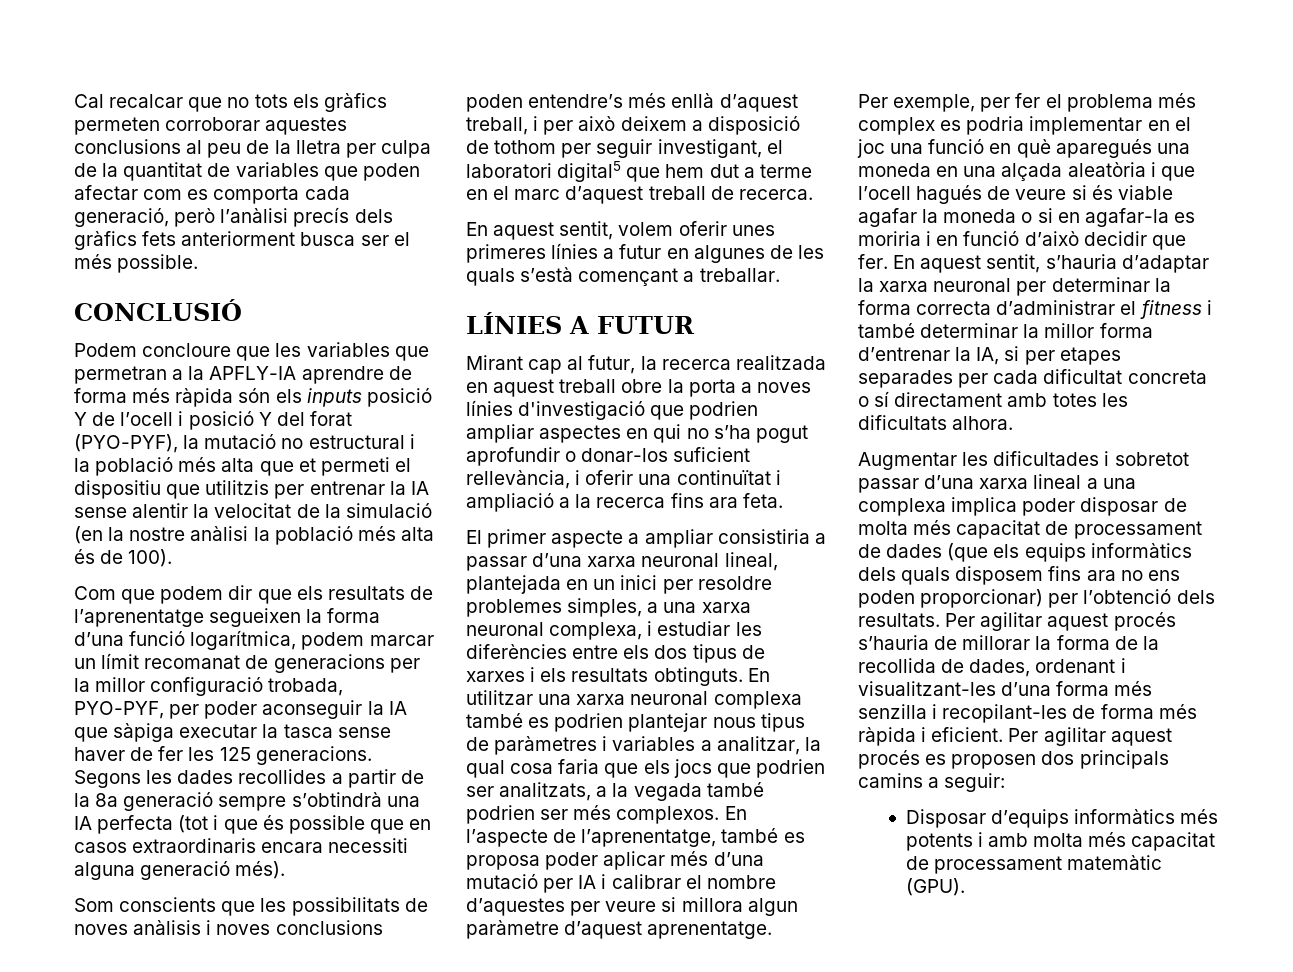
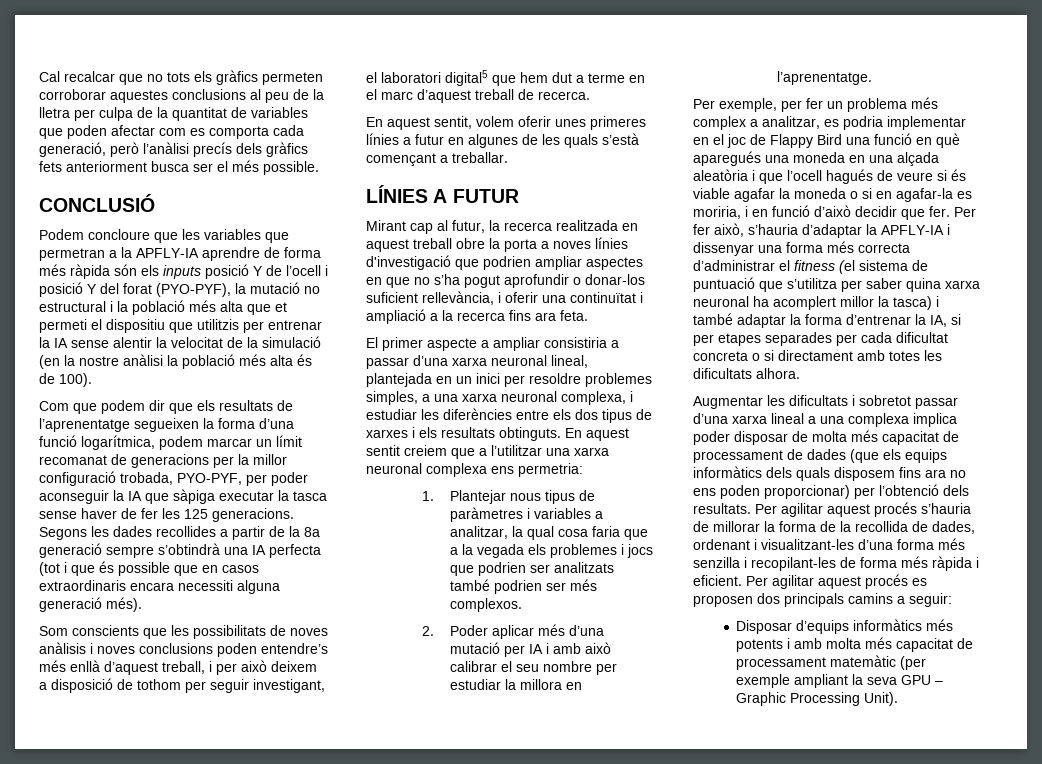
- Mirant cap al futur, la recerca realitzada en aquest treball obre la porta a noves línies d'investigació que podrien ampliar aspectes en qui no s’ha pogut aprofundir o donar-los suficient rellevància, i oferir una continuïtat i ampliació a la recerca fins ara feta.
+ Mirant cap al futur, la recerca realitzada en aquest treball obre la porta a noves línies d'investigació que podrien ampliar aspectes en que no s’ha pogut aprofundir o donar-los suficient rellevància, i oferir una continuïtat i ampliació a la recerca fins ara feta.
- En utilitzar una xarxa neuronal complexa també es podrien plantejar nous tipus de paràmetres i variables a analitzar, la qual cosa faria que els jocs que podrien ser analitzats, a la vegada també podrien ser més complexos. En l’aspecte de l’aprenentatge, també es proposa poder aplicar més d’una mutació per IA i calibrar el nombre d’aquestes per veure si millora algun paràmetre d’aquest aprenentatge.
+ En aquest sentit creiem que a l’utilitzar una xarxa neuronal complexa ens permetria:
+ 1. Plantejar nous tipus de paràmetres i variables a analitzar, la qual cosa faria que a la vegada els problemes i jocs que podrien ser analitzats també podrien ser més complexos.
+ 2. Poder aplicar més d’una mutació per IA i amb això calibrar el seu nombre per estudiar la millora en l’aprenentatge.
- Per exemple, per fer el problema més complex es podria implementar en el joc una funció en què aparegués una moneda en una alçada aleatòria i que l’ocell hagués de veure si és viable agafar la moneda o si en agafar-la es moriria i en funció d’això decidir que fer.
+ Per exemple, per fer un problema més complex a analitzar, es podria implementar en el joc de Flappy Bird una funció en què aparegués una moneda en una alçada aleatòria i que l’ocell hagués de veure si és viable agafar la moneda o si en agafar-la es moriria, i en funció d’això decidir que fer.
- En aquest sentit, s’hauria d’adaptar la xarxa neuronal per determinar la forma correcta d’administrar el fitness i també determinar la millor forma d’entrenar la IA, si per etapes separades per cada dificultat concreta o sí directament amb totes les dificultats alhora.
+ Per fer això, s’hauria d’adaptar la APFLY-IA i dissenyar una forma més correcta d’administrar el fitness (el sistema de puntuació que s’utilitza per saber quina xarxa neuronal ha acomplert millor la tasca) i també adaptar la forma d’entrenar la IA, si per etapes separades per cada dificultat concreta o si directament amb totes les dificultats alhora.
- Augmentar les dificultades i sobretot passar d’una xarxa lineal a una complexa implica poder disposar de molta més capacitat de processament de dades (que els equips informàtics dels quals disposem fins ara no ens poden proporcionar) per l’obtenció dels resultats.
+ Augmentar les dificultats i sobretot passar d’una xarxa lineal a una complexa implica poder disposar de molta més capacitat de processament de dades (que els equips informàtics dels quals disposem fins ara no ens poden proporcionar) per l’obtenció dels resultats.
- Disposar d’equips informàtics més potents i amb molta més capacitat de processament matemàtic (GPU).
+ Disposar d’equips informàtics més potents i amb molta més capacitat de processament matemàtic (per exemple ampliant la seva GPU – Graphic Processing Unit).

